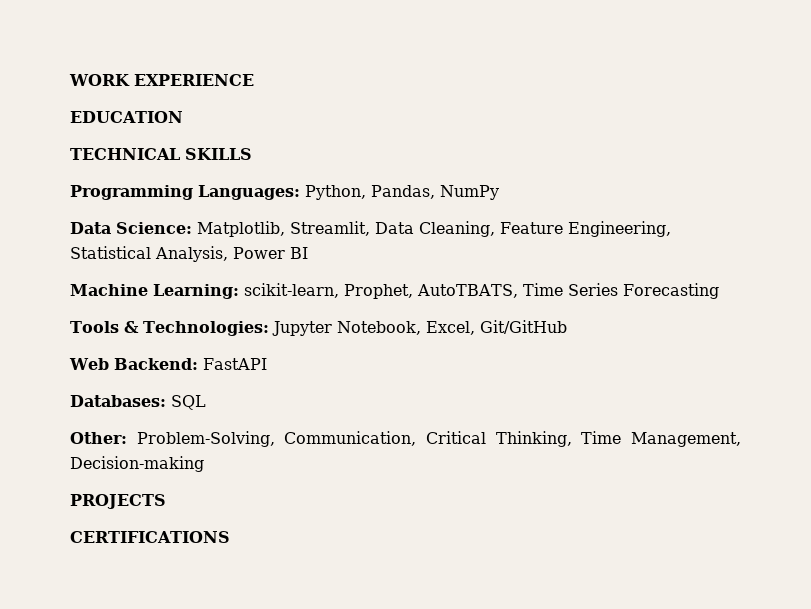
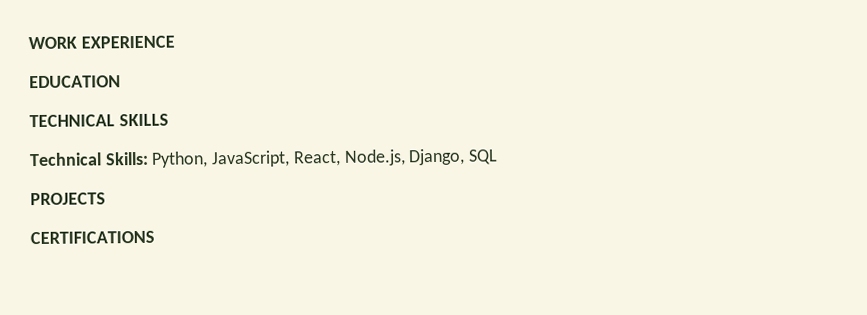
- Programming Languages: Python, Pandas, NumPy
- Data Science: Matplotlib, Streamlit, Data Cleaning, Feature Engineering, Statistical Analysis, Power BI
- Machine Learning: scikit-learn, Prophet, AutoTBATS, Time Series Forecasting
- Tools & Technologies: Jupyter Notebook, Excel, Git/GitHub
- Web Backend: FastAPI
- Databases: SQL
- Other: Problem-Solving, Communication, Critical Thinking, Time Management, Decision-making
+ Technical Skills: Python, JavaScript, React, Node.js, Django, SQL

